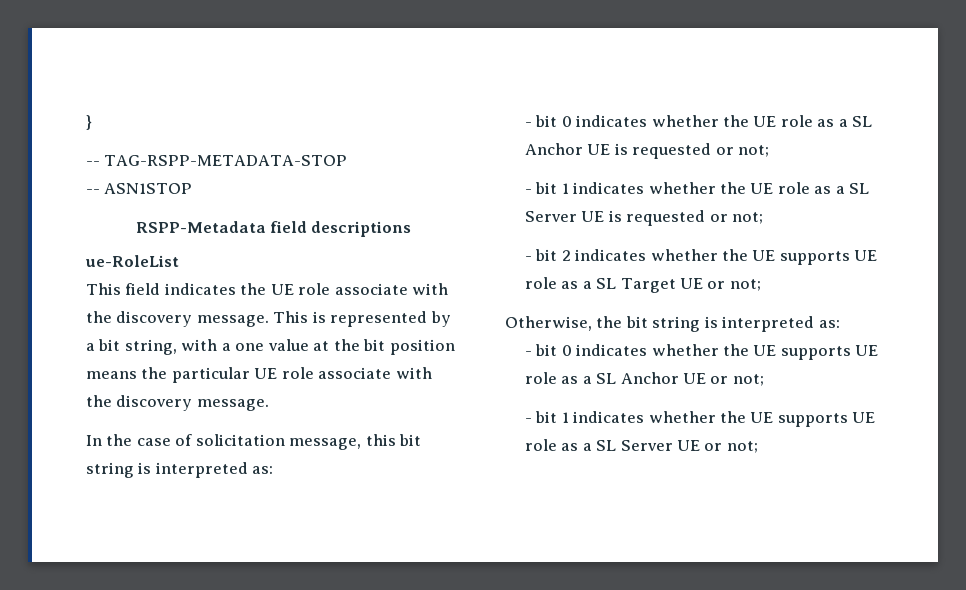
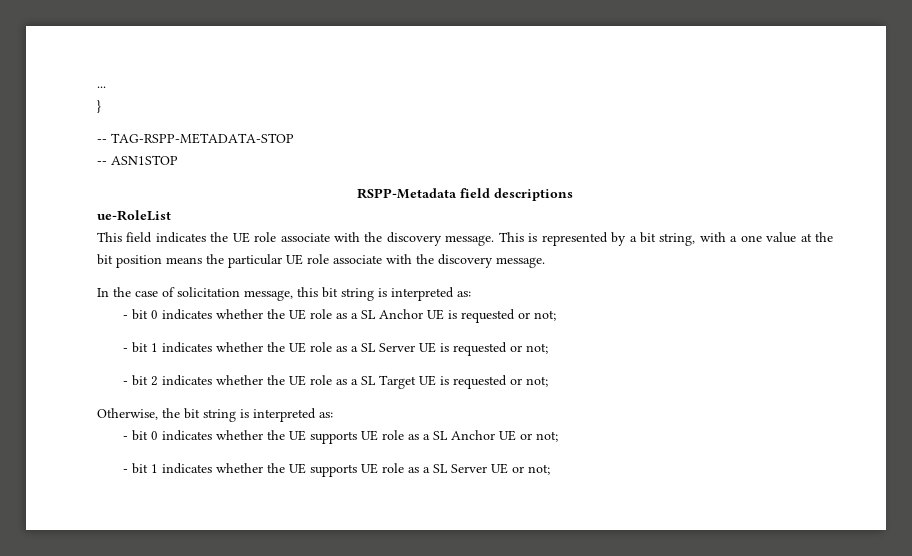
+ ...
- - bit 2 indicates whether the UE supports UE role as a SL Target UE or not;
+ - bit 2 indicates whether the UE role as a SL Target UE is requested or not;

